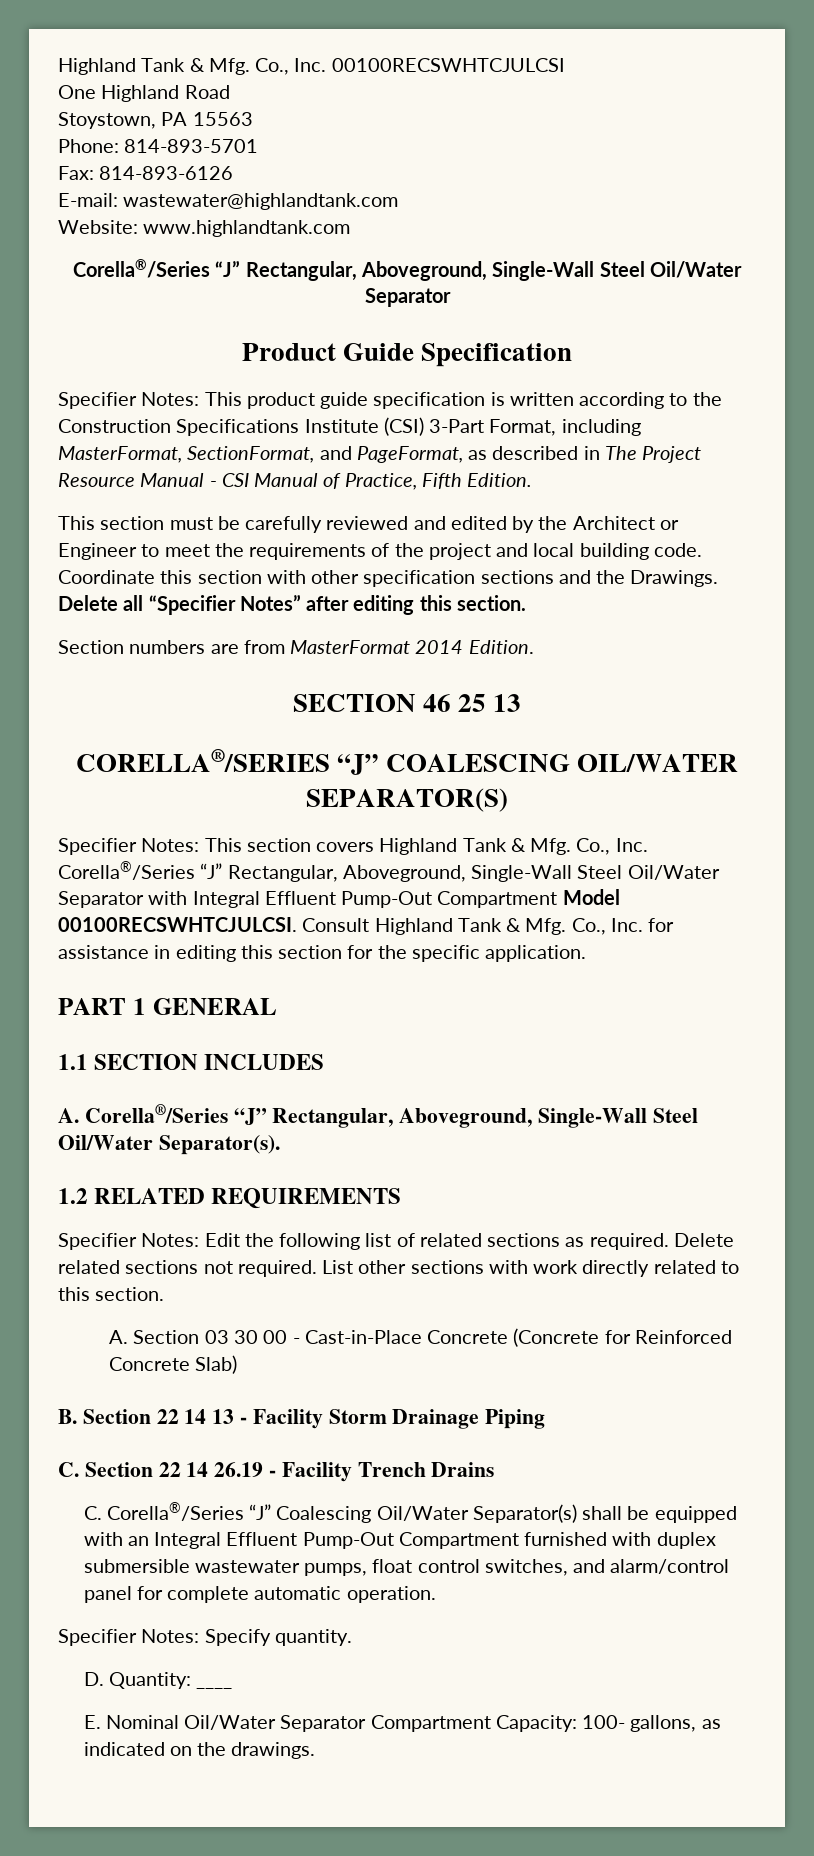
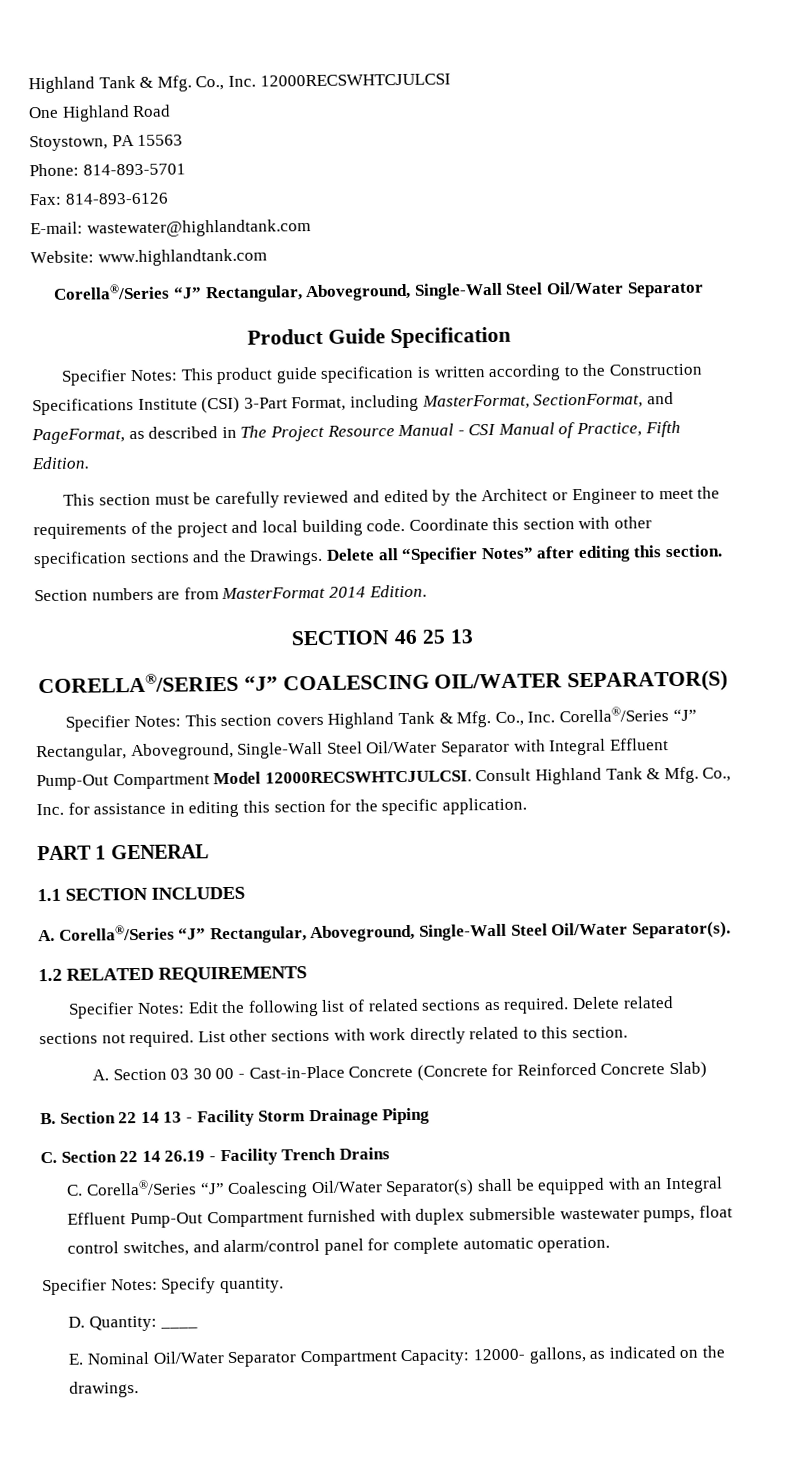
- Highland Tank & Mfg. Co., Inc. 00100RECSWHTCJULCSI
+ Highland Tank & Mfg. Co., Inc. 12000RECSWHTCJULCSI
- Specifier Notes: This section covers Highland Tank & Mfg. Co., Inc. Corella®/Series “J” Rectangular, Aboveground, Single-Wall Steel Oil/Water Separator with Integral Effluent Pump-Out Compartment Model 00100RECSWHTCJULCSI.
+ Specifier Notes: This section covers Highland Tank & Mfg. Co., Inc. Corella®/Series “J” Rectangular, Aboveground, Single-Wall Steel Oil/Water Separator with Integral Effluent Pump-Out Compartment Model 12000RECSWHTCJULCSI.
- E. Nominal Oil/Water Separator Compartment Capacity: 100- gallons, as indicated on the drawings.
+ E. Nominal Oil/Water Separator Compartment Capacity: 12000- gallons, as indicated on the drawings.

